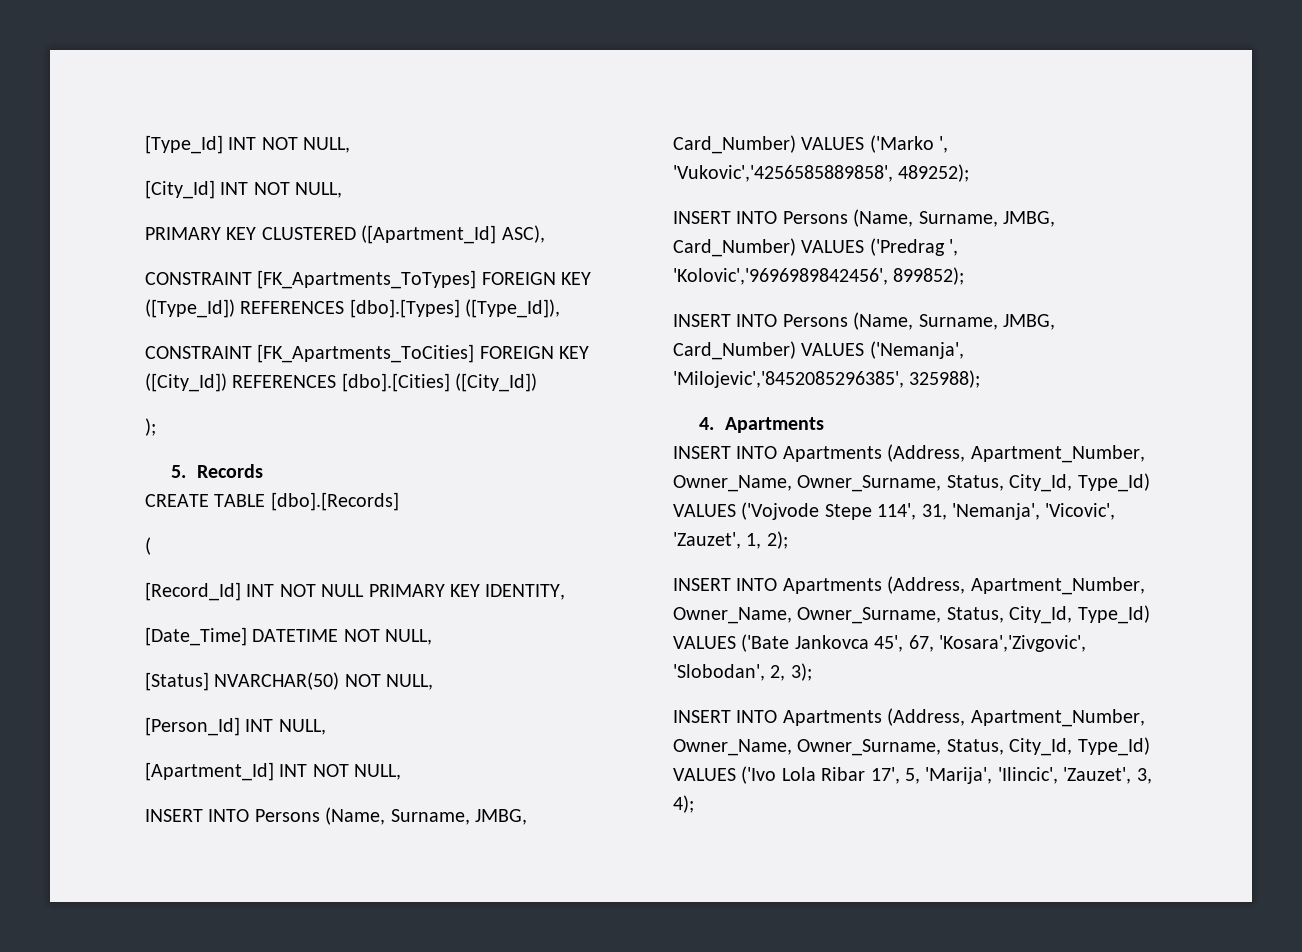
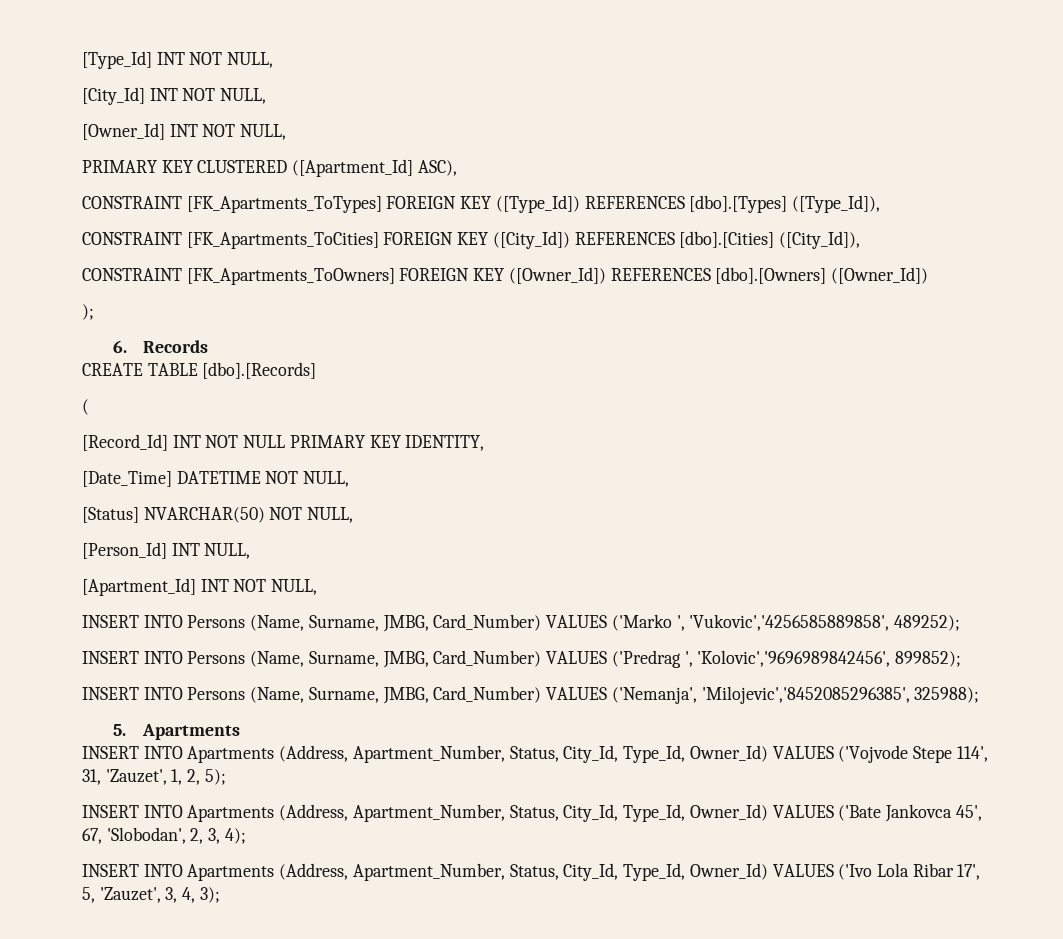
+ [Owner_Id] INT NOT NULL,
- CONSTRAINT [FK_Apartments_ToCities] FOREIGN KEY ([City_Id]) REFERENCES [dbo].[Cities] ([City_Id])
+ CONSTRAINT [FK_Apartments_ToCities] FOREIGN KEY ([City_Id]) REFERENCES [dbo].[Cities] ([City_Id]),
+ CONSTRAINT [FK_Apartments_ToOwners] FOREIGN KEY ([Owner_Id]) REFERENCES [dbo].[Owners] ([Owner_Id])
- 5. Records
+ 6. Records
- 4. Apartments
+ 5. Apartments
- INSERT INTO Apartments (Address, Apartment_Number, Owner_Name, Owner_Surname, Status, City_Id, Type_Id) VALUES ('Vojvode Stepe 114', 31, 'Nemanja', 'Vicovic', 'Zauzet', 1, 2);
- INSERT INTO Apartments (Address, Apartment_Number, Owner_Name, Owner_Surname, Status, City_Id, Type_Id) VALUES ('Bate Jankovca 45', 67, 'Kosara','Zivgovic', 'Slobodan', 2, 3);
- INSERT INTO Apartments (Address, Apartment_Number, Owner_Name, Owner_Surname, Status, City_Id, Type_Id) VALUES ('Ivo Lola Ribar 17', 5, 'Marija', 'Ilincic', 'Zauzet', 3, 4);
+ INSERT INTO Apartments (Address, Apartment_Number, Status, City_Id, Type_Id, Owner_Id) VALUES ('Vojvode Stepe 114', 31, 'Zauzet', 1, 2, 5);
+ INSERT INTO Apartments (Address, Apartment_Number, Status, City_Id, Type_Id, Owner_Id) VALUES ('Bate Jankovca 45', 67, 'Slobodan', 2, 3, 4);
+ INSERT INTO Apartments (Address, Apartment_Number, Status, City_Id, Type_Id, Owner_Id) VALUES ('Ivo Lola Ribar 17', 5, 'Zauzet', 3, 4, 3);

